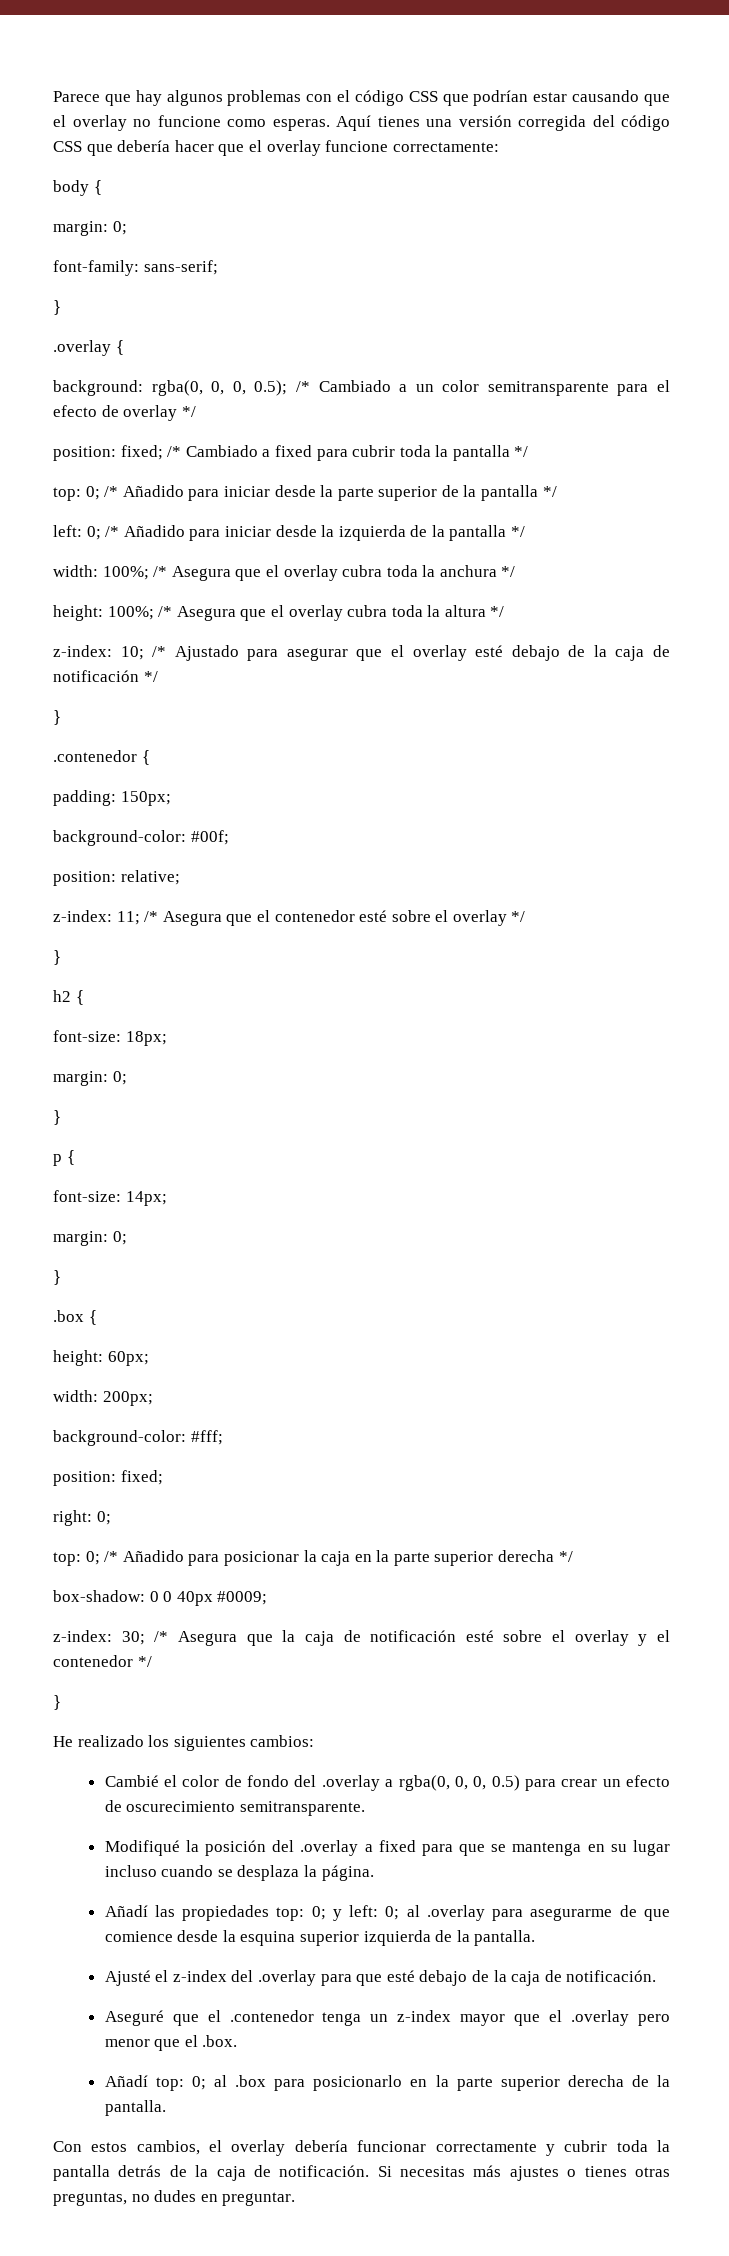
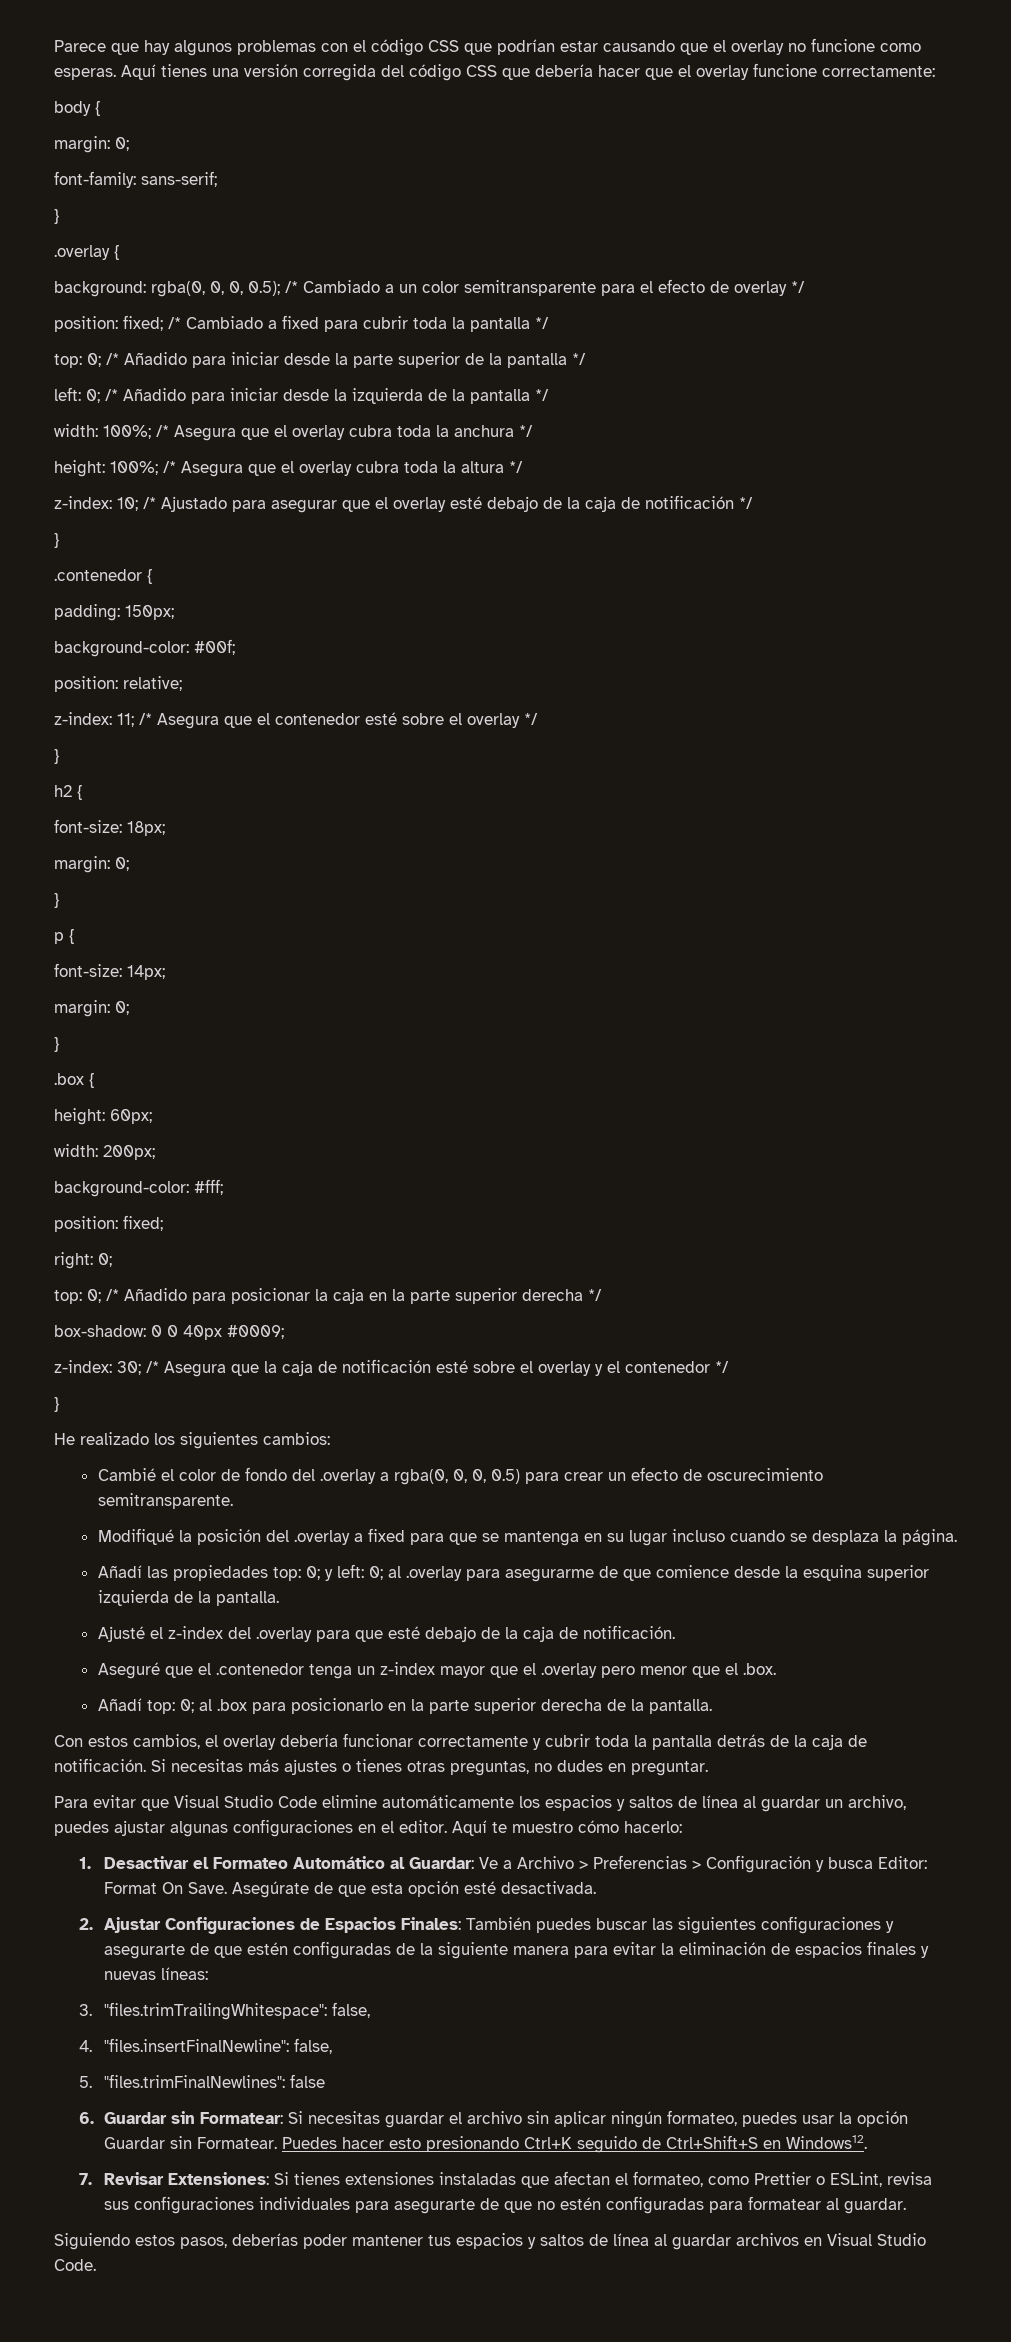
+ Para evitar que Visual Studio Code elimine automáticamente los espacios y saltos de línea al guardar un archivo, puedes ajustar algunas configuraciones en el editor. Aquí te muestro cómo hacerlo:
+ 1. Desactivar el Formateo Automático al Guardar: Ve a Archivo > Preferencias > Configuración y busca Editor: Format On Save. Asegúrate de que esta opción esté desactivada.
+ 2. Ajustar Configuraciones de Espacios Finales: También puedes buscar las siguientes configuraciones y asegurarte de que estén configuradas de la siguiente manera para evitar la eliminación de espacios finales y nuevas líneas:
+ 3. "files.trimTrailingWhitespace": false,
+ 4. "files.insertFinalNewline": false,
+ 5. "files.trimFinalNewlines": false
+ 6. Guardar sin Formatear: Si necesitas guardar el archivo sin aplicar ningún formateo, puedes usar la opción Guardar sin Formatear. Puedes hacer esto presionando Ctrl+K seguido de Ctrl+Shift+S en Windows12.
+ 7. Revisar Extensiones: Si tienes extensiones instaladas que afectan el formateo, como Prettier o ESLint, revisa sus configuraciones individuales para asegurarte de que no estén configuradas para formatear al guardar.
+ Siguiendo estos pasos, deberías poder mantener tus espacios y saltos de línea al guardar archivos en Visual Studio Code.

